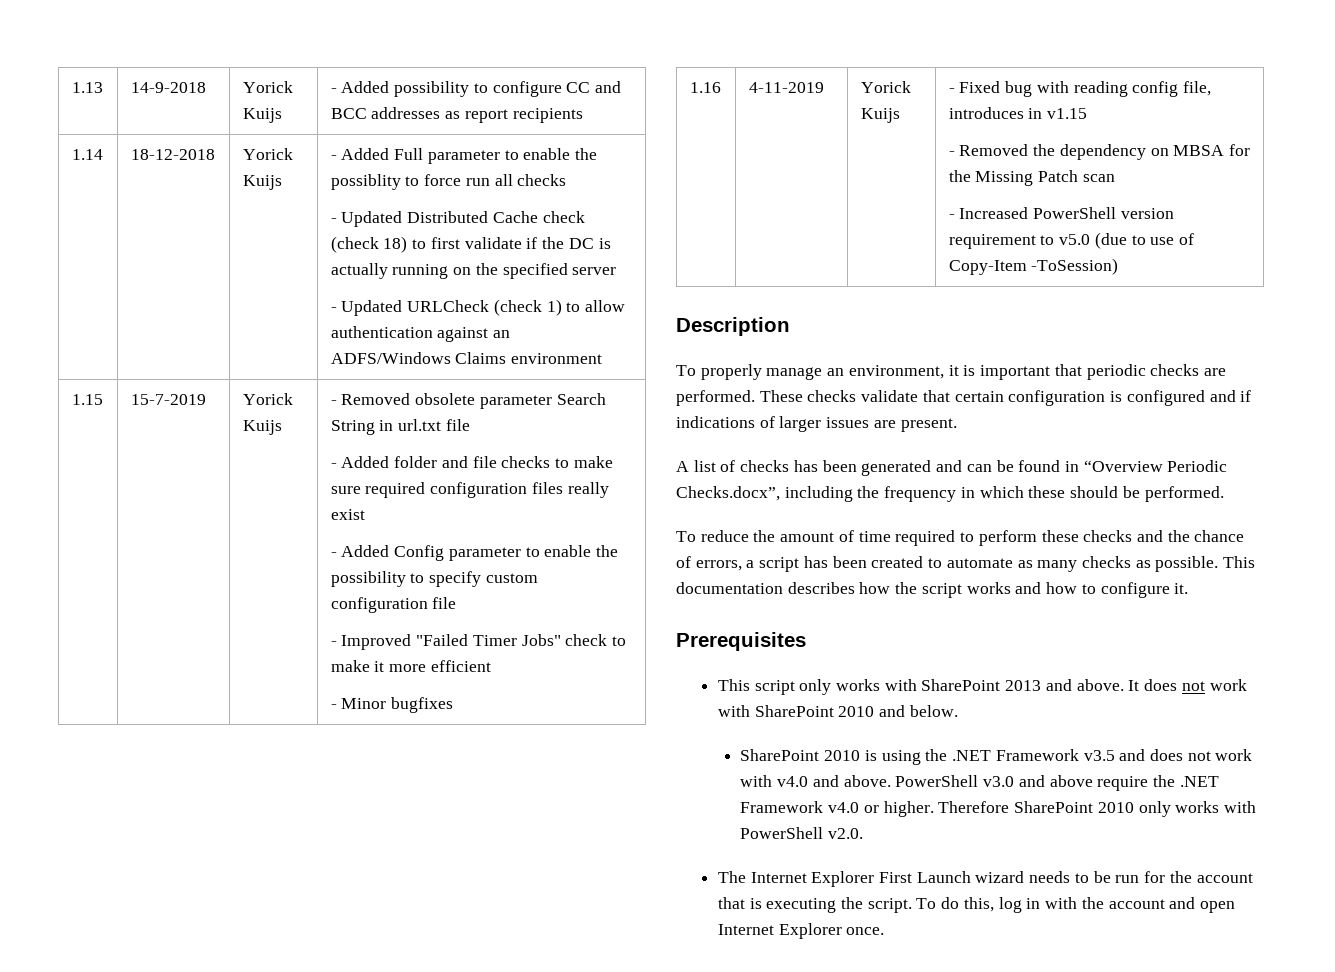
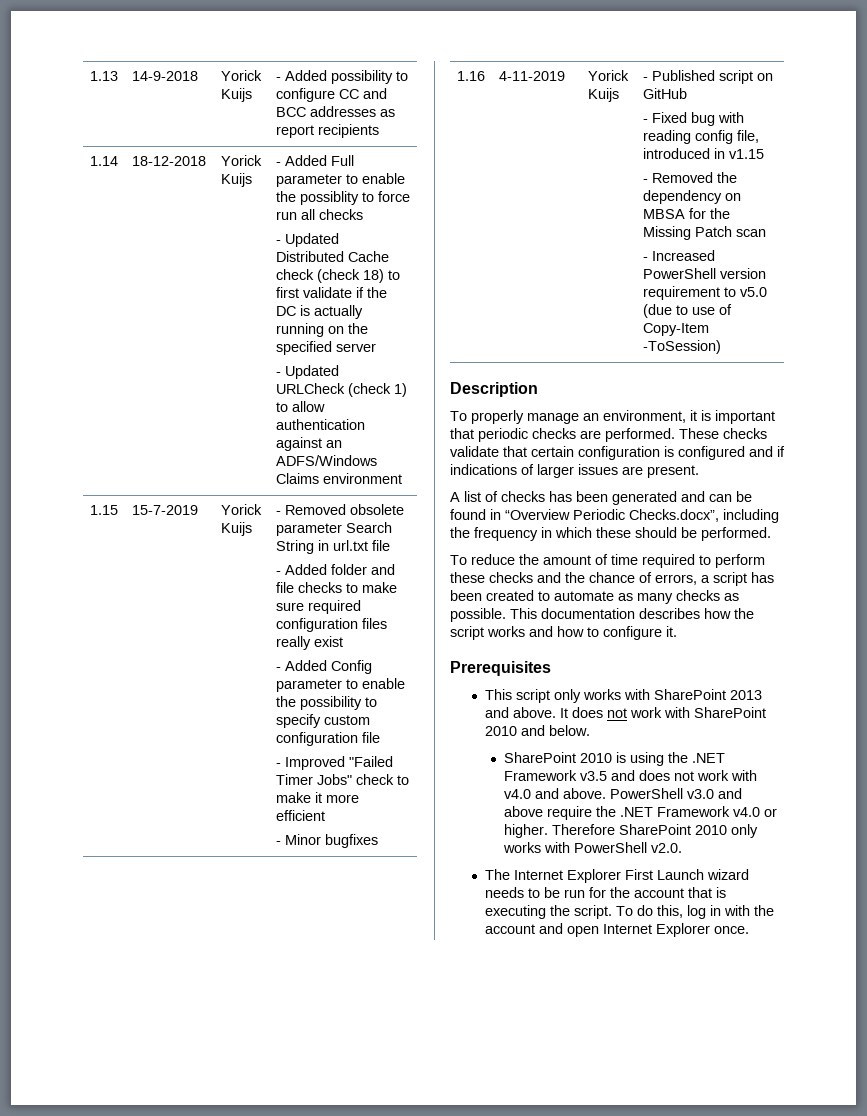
- - Fixed bug with reading config file, introduces in v1.15
+ - Published script on GitHub
+ - Fixed bug with reading config file, introduced in v1.15

